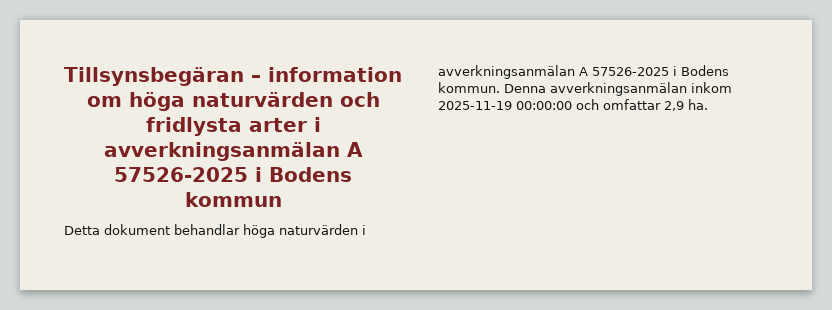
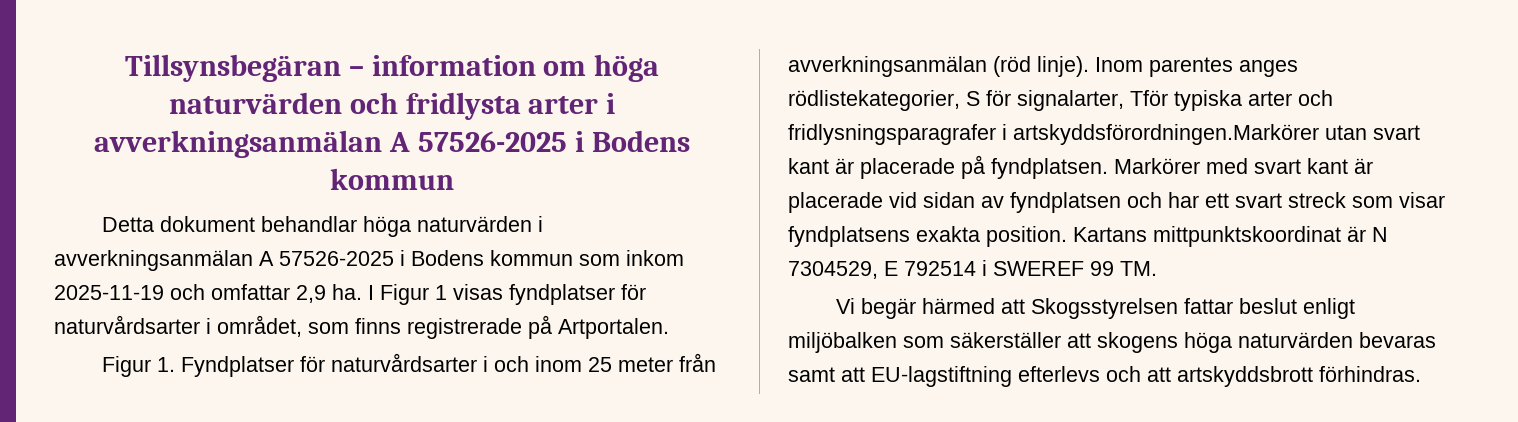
- Detta dokument behandlar höga naturvärden i avverkningsanmälan A 57526-2025 i Bodens kommun. Denna avverkningsanmälan inkom 2025-11-19 00:00:00 och omfattar 2,9 ha.
+ Detta dokument behandlar höga naturvärden i avverkningsanmälan A 57526-2025 i Bodens kommun som inkom 2025-11-19 och omfattar 2,9 ha.
+ I Figur 1 visas fyndplatser för naturvårdsarter i området, som finns registrerade på Artportalen.
+ Figur 1. Fyndplatser för naturvårdsarter i och inom 25 meter från avverkningsanmälan (röd linje). Inom parentes anges rödlistekategorier, S för signalarter, Tför typiska arter och fridlysningsparagrafer i artskyddsförordningen.Markörer utan svart kant är placerade på fyndplatsen. Markörer med svart kant är placerade vid sidan av fyndplatsen och har ett svart streck som visar fyndplatsens exakta position. Kartans mittpunktskoordinat är N 7304529, E 792514 i SWEREF 99 TM.
+ Vi begär härmed att Skogsstyrelsen fattar beslut enligt miljöbalken som säkerställer att skogens höga naturvärden bevaras samt att EU-lagstiftning efterlevs och att artskyddsbrott förhindras.

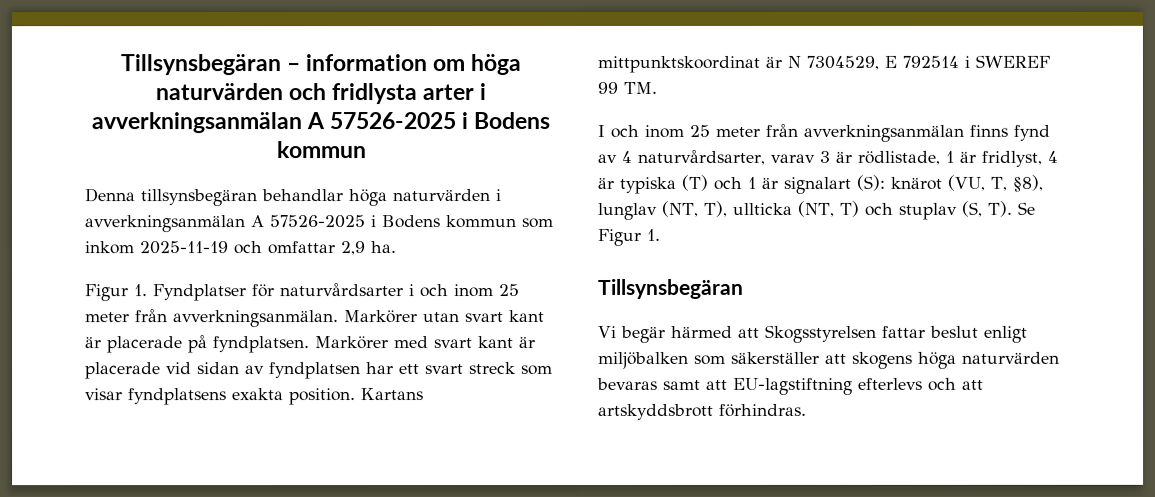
- Detta dokument behandlar höga naturvärden i avverkningsanmälan A 57526-2025 i Bodens kommun som inkom 2025-11-19 och omfattar 2,9 ha. I Figur 1 visas fyndplatser för naturvårdsarter i området, som finns registrerade på Artportalen.
+ Denna tillsynsbegäran behandlar höga naturvärden i avverkningsanmälan A 57526-2025 i Bodens kommun som inkom 2025-11-19 och omfattar 2,9 ha.
- Figur 1. Fyndplatser för naturvårdsarter i och inom 25 meter från avverkningsanmälan (röd linje). Inom parentes anges rödlistekategorier, S för signalarter, Tför typiska arter och fridlysningsparagrafer i artskyddsförordningen.Markörer utan svart kant är placerade på fyndplatsen.
+ Figur 1. Fyndplatser för naturvårdsarter i och inom 25 meter från avverkningsanmälan. Markörer utan svart kant är placerade på fyndplatsen.
- Markörer med svart kant är placerade vid sidan av fyndplatsen och har ett svart streck som visar fyndplatsens exakta position.
+ Markörer med svart kant är placerade vid sidan av fyndplatsen har ett svart streck som visar fyndplatsens exakta position.
+ I och inom 25 meter från avverkningsanmälan finns fynd av 4 naturvårdsarter, varav 3 är rödlistade, 1 är fridlyst, 4 är typiska (T) och 1 är signalart (S): knärot (VU, T, §8), lunglav (NT, T), ullticka (NT, T) och stuplav (S, T). Se Figur 1.
+ Tillsynsbegäran

